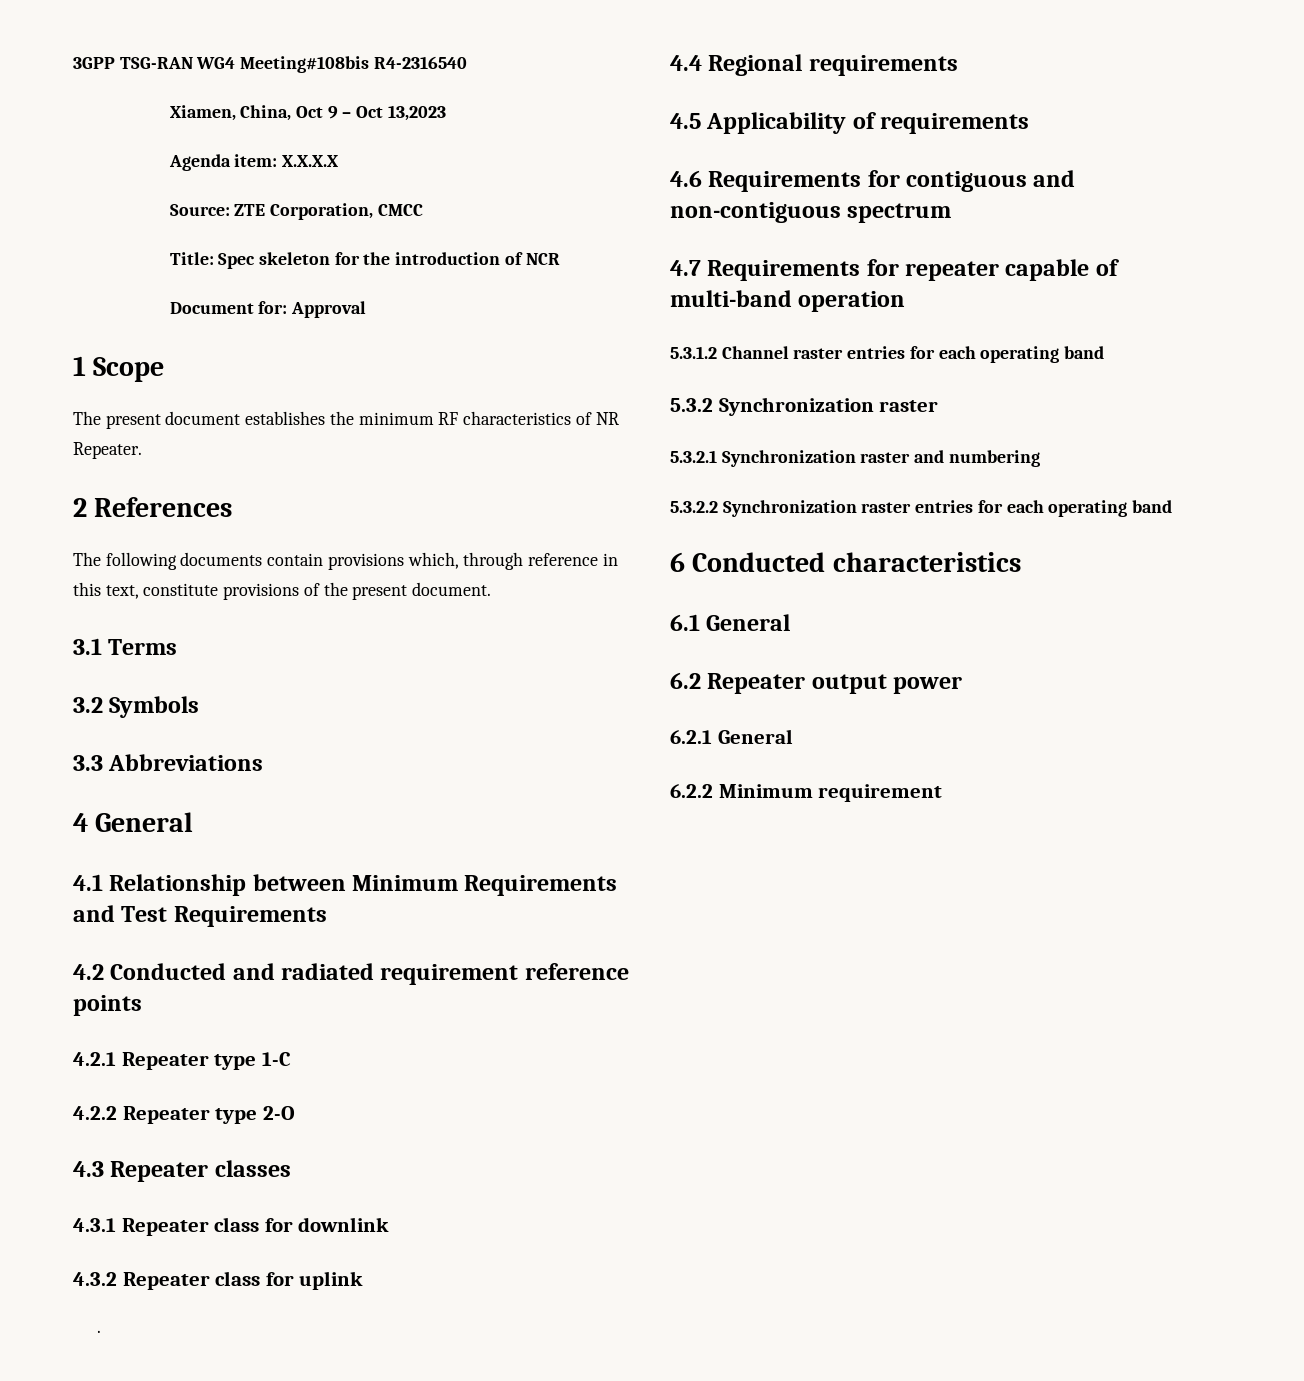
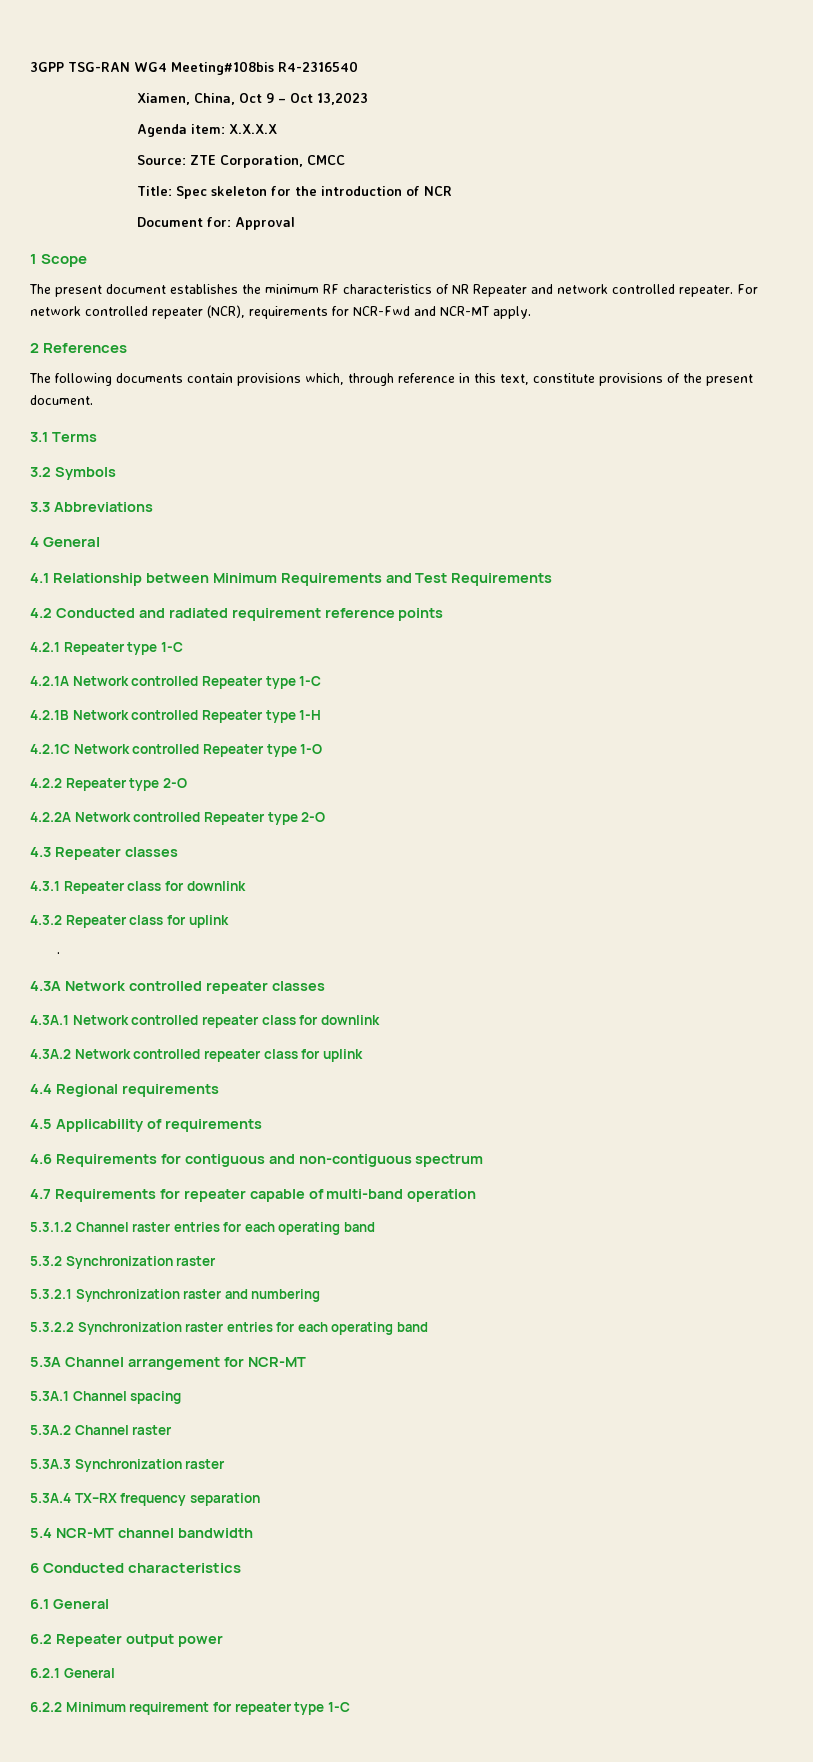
- The present document establishes the minimum RF characteristics of NR Repeater.
+ The present document establishes the minimum RF characteristics of NR Repeater and network controlled repeater. For network controlled repeater (NCR), requirements for NCR-Fwd and NCR-MT apply.
+ 4.2.1A Network controlled Repeater type 1-C
+ 4.2.1B Network controlled Repeater type 1-H
+ 4.2.1C Network controlled Repeater type 1-O
  4.2.2 Repeater type 2-O
+ 4.2.2A Network controlled Repeater type 2-O
+ 4.3A Network controlled repeater classes
+ 4.3A.1 Network controlled repeater class for downlink
+ 4.3A.2 Network controlled repeater class for uplink
+ 5.3A Channel arrangement for NCR-MT
+ 5.3A.1 Channel spacing
+ 5.3A.2 Channel raster
+ 5.3A.3 Synchronization raster
+ 5.3A.4 TX–RX frequency separation
+ 5.4 NCR-MT channel bandwidth
- 6.2.2 Minimum requirement
+ 6.2.2 Minimum requirement for repeater type 1-C

